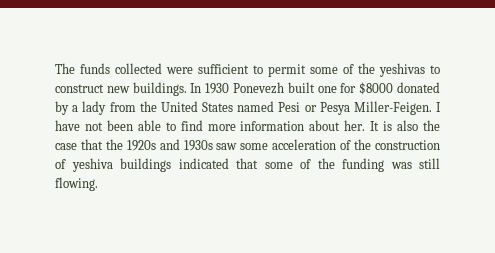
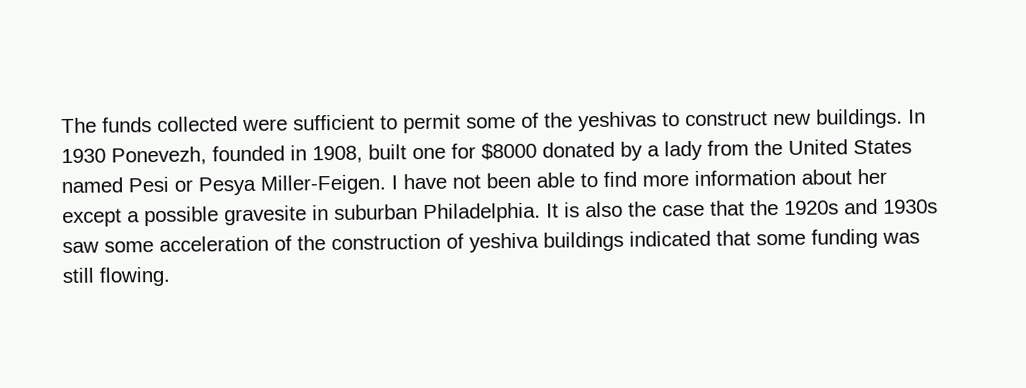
- In 1930 Ponevezh built one for $8000 donated by a lady from the United States named Pesi or Pesya Miller-Feigen.
+ In 1930 Ponevezh, founded in 1908, built one for $8000 donated by a lady from the United States named Pesi or Pesya Miller-Feigen.
- I have not been able to find more information about her.
+ I have not been able to find more information about her except a possible gravesite in suburban Philadelphia.
- It is also the case that the 1920s and 1930s saw some acceleration of the construction of yeshiva buildings indicated that some of the funding was still flowing.
+ It is also the case that the 1920s and 1930s saw some acceleration of the construction of yeshiva buildings indicated that some funding was still flowing.

